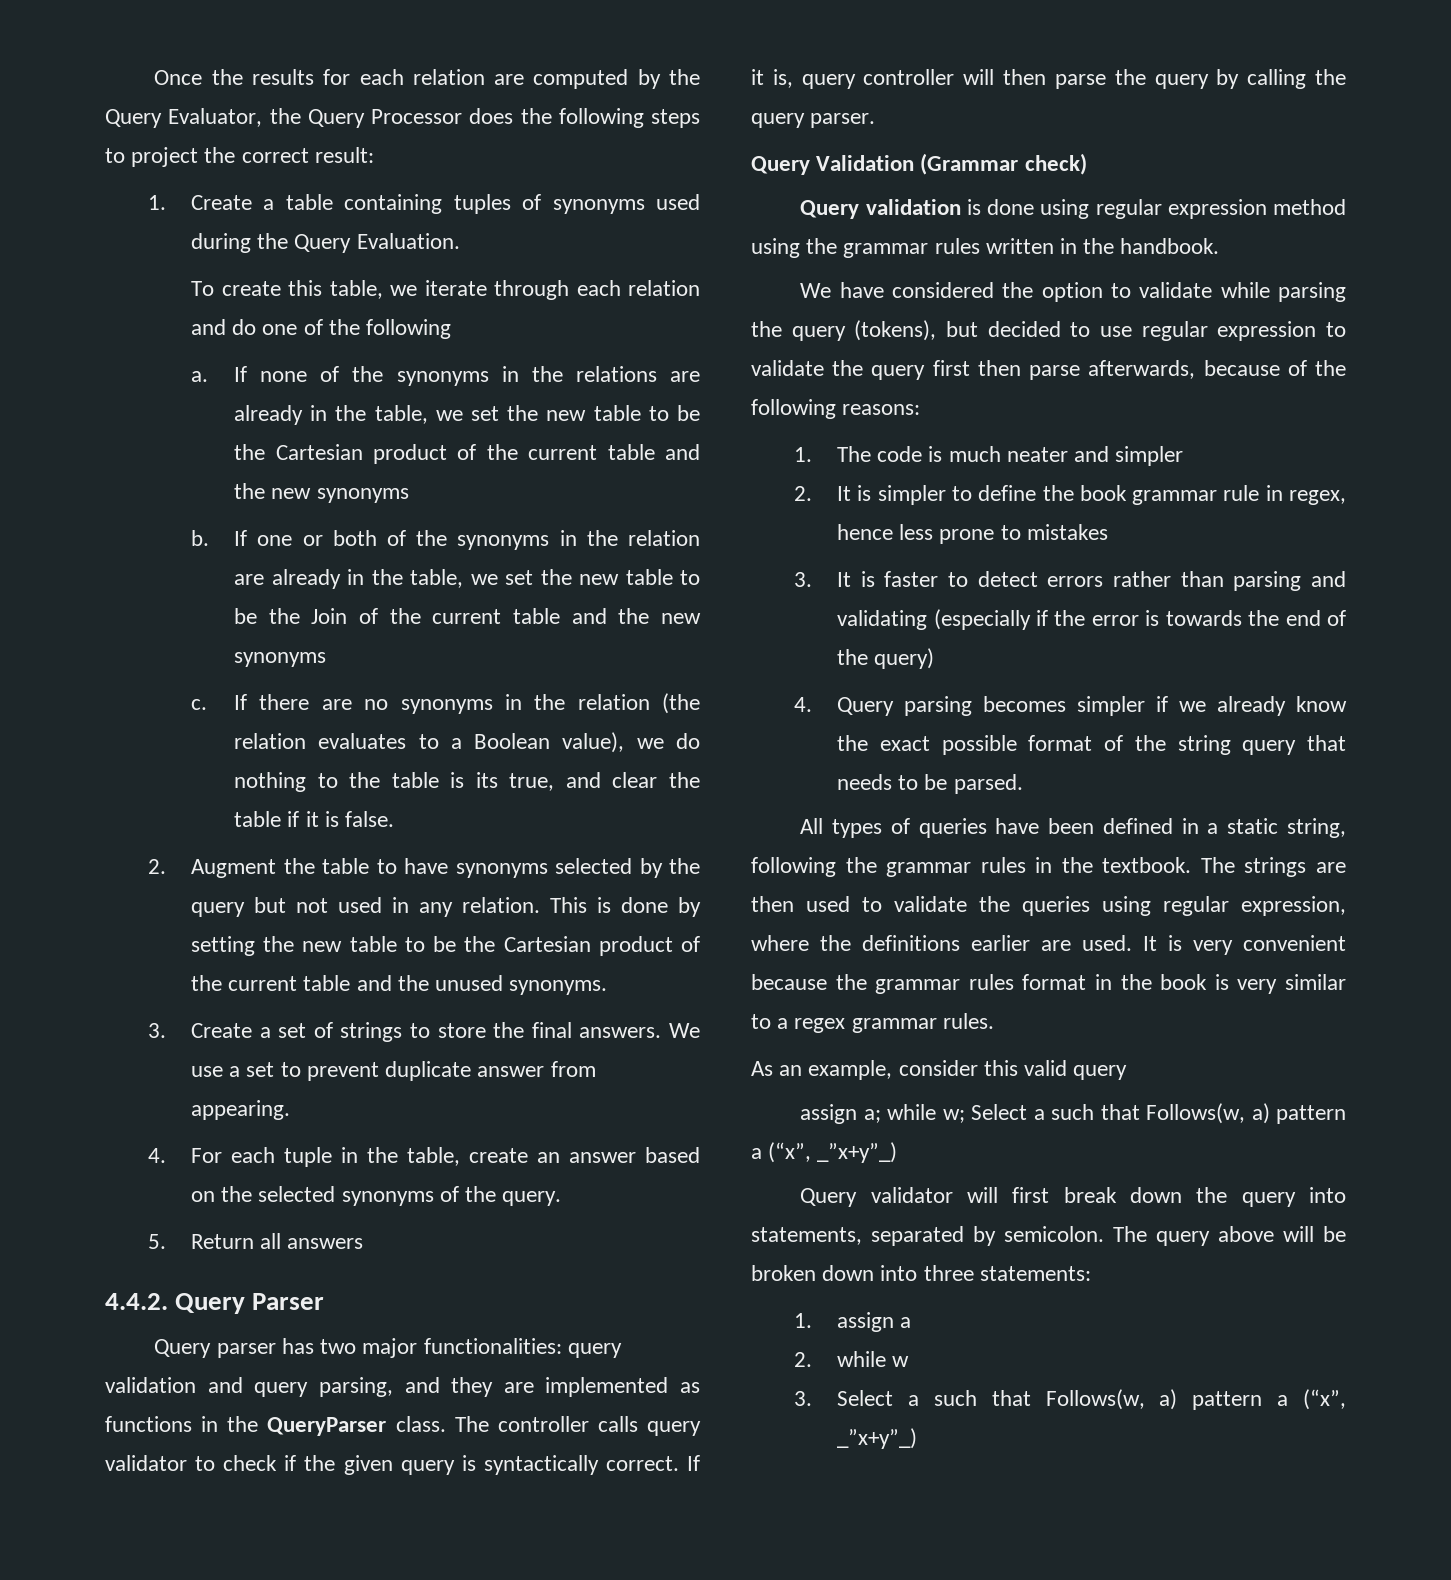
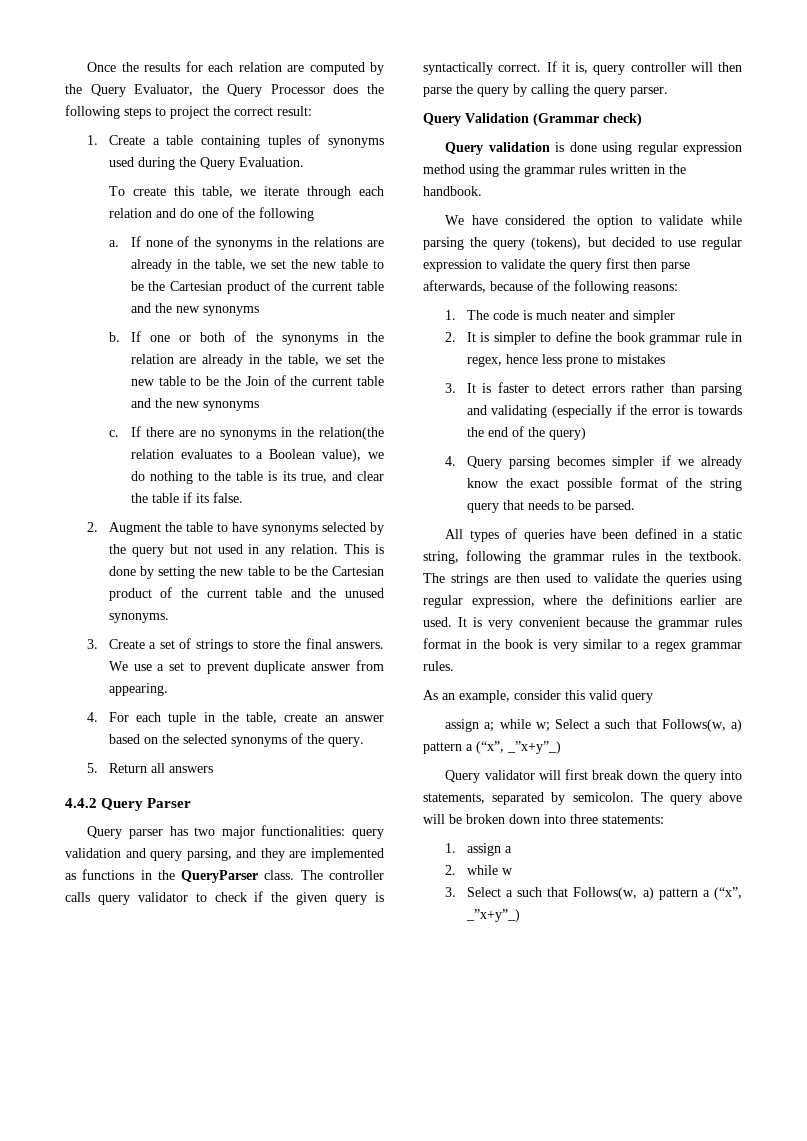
- If there are no synonyms in the relation (the relation evaluates to a Boolean value), we do nothing to the table is its true, and clear the table if it is false.
+ If there are no synonyms in the relation(the relation evaluates to a Boolean value), we do nothing to the table is its true, and clear the table if its false.
- 4.4.2. Query Parser
+ 4.4.2 Query Parser

